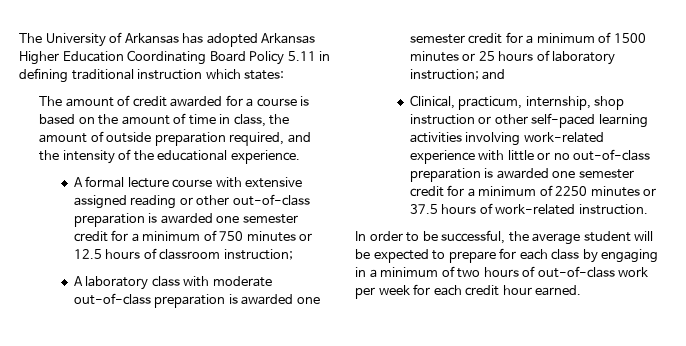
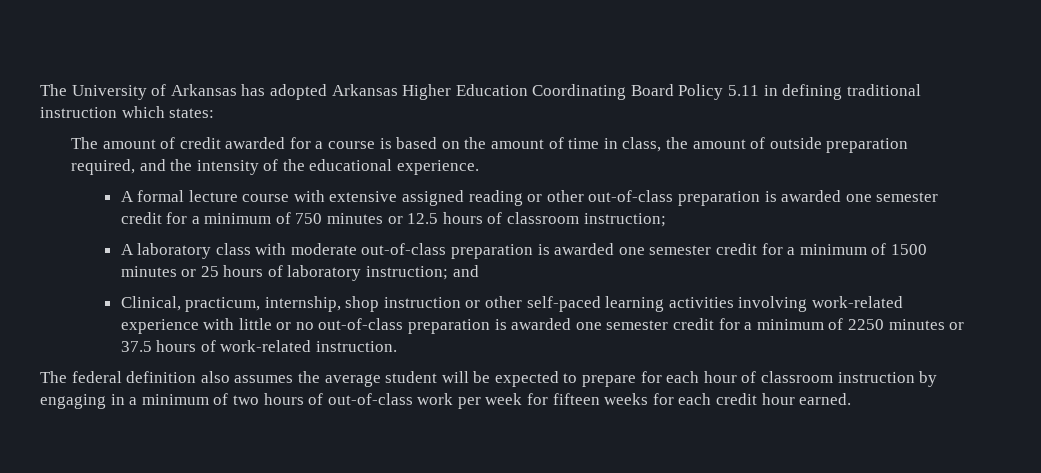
- In order to be successful, the average student will be expected to prepare for each class by engaging in a minimum of two hours of out-of-class work per week for each credit hour earned.
+ The federal definition also assumes the average student will be expected to prepare for each hour of classroom instruction by engaging in a minimum of two hours of out-of-class work per week for fifteen weeks for each credit hour earned.

